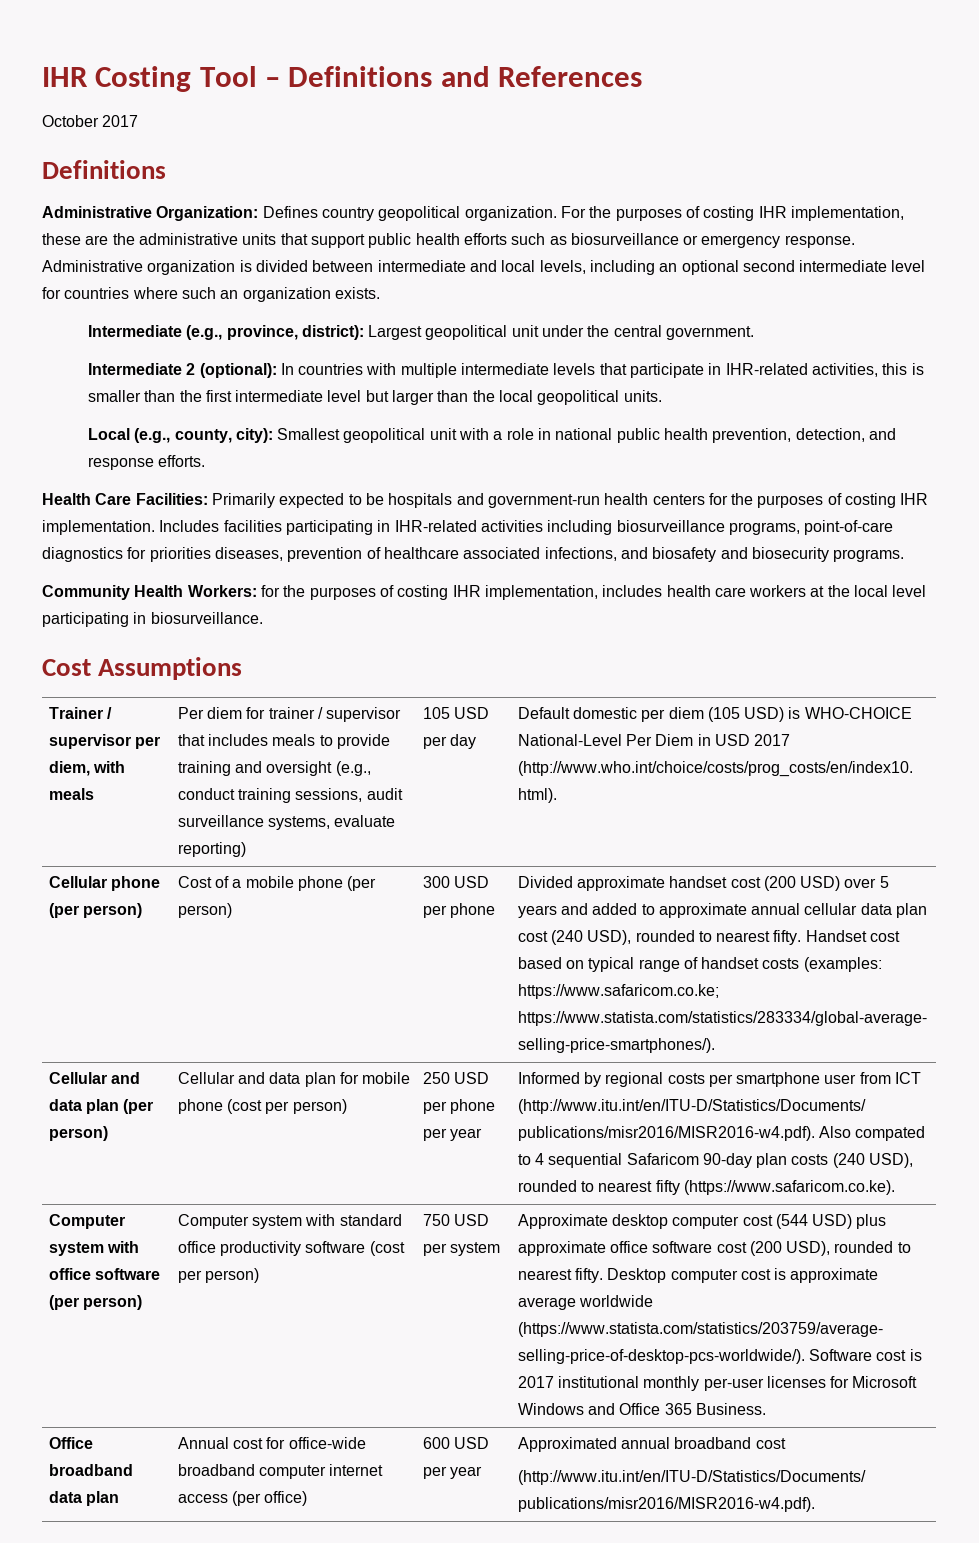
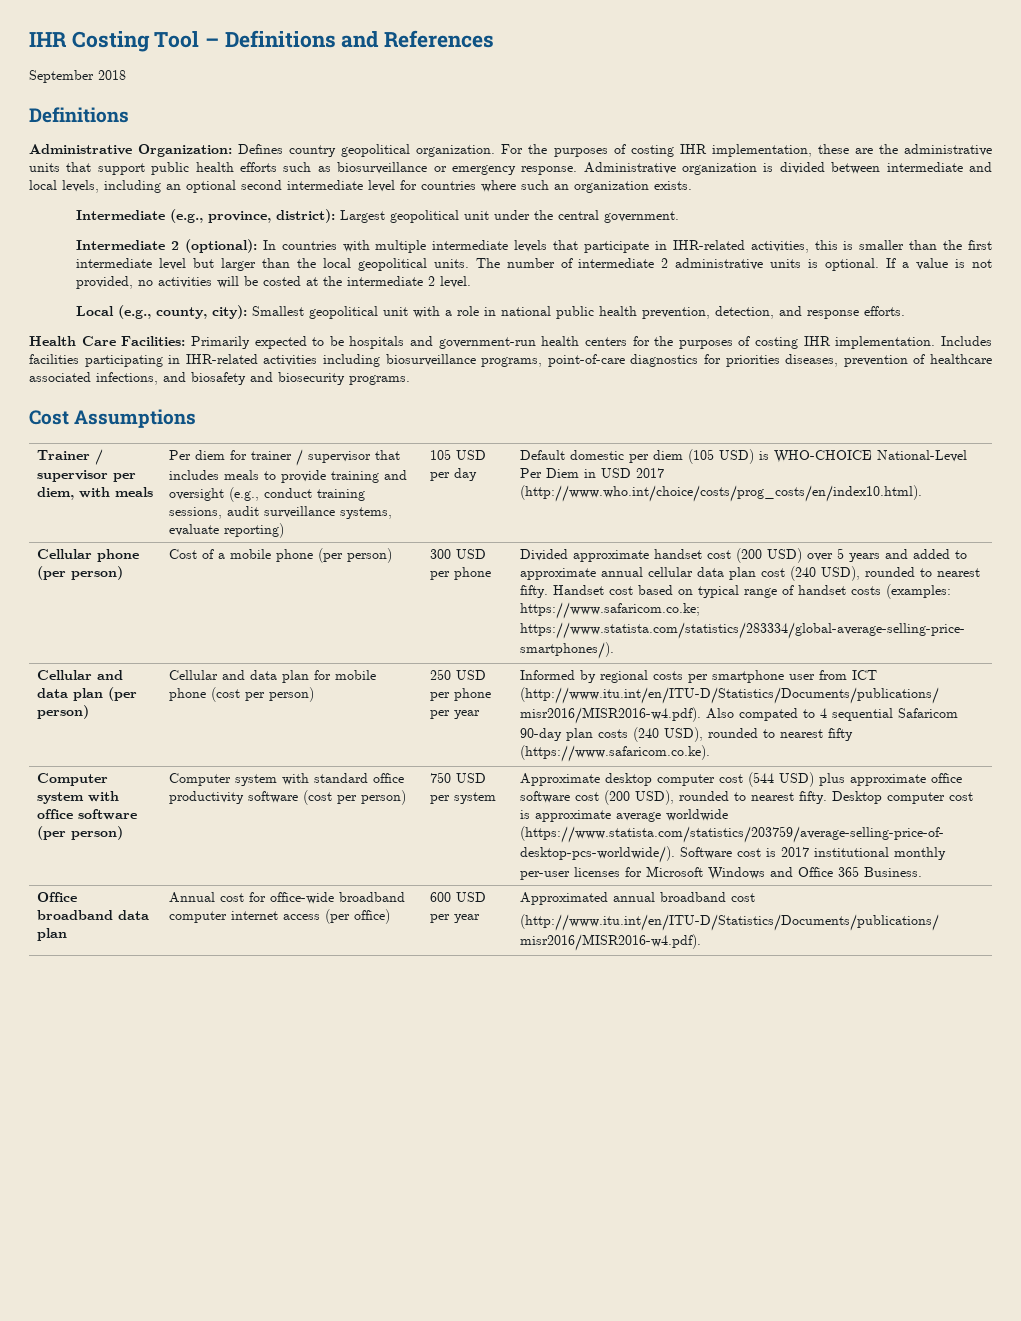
- October 2017
+ September 2018
+ The number of intermediate 2 administrative units is optional. If a value is not provided, no activities will be costed at the intermediate 2 level.
- Community Health Workers: for the purposes of costing IHR implementation, includes health care workers at the local level participating in biosurveillance.

